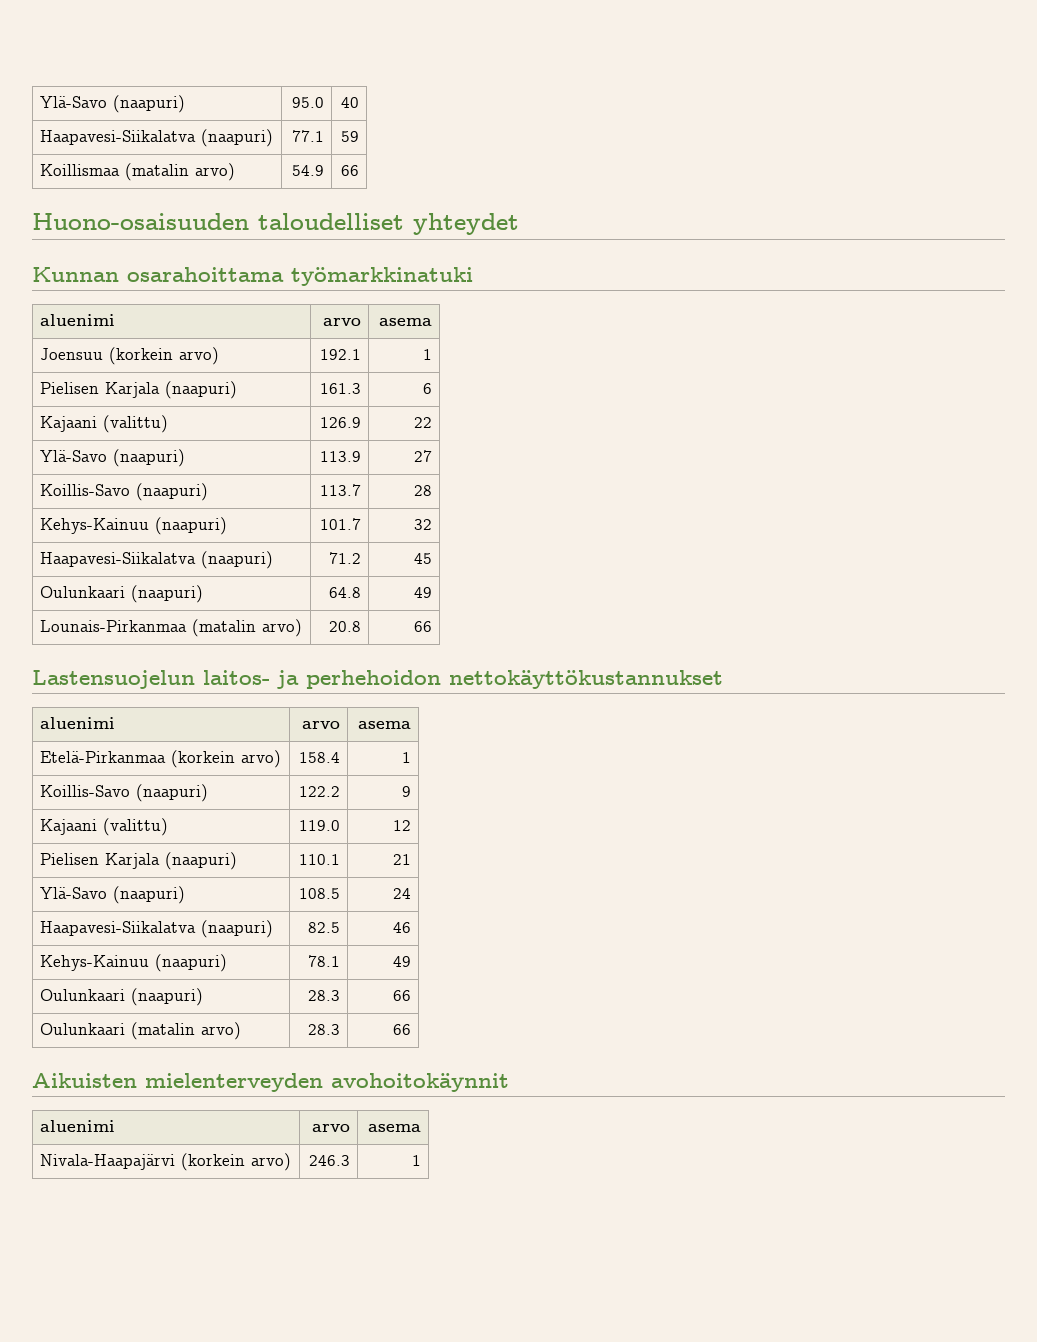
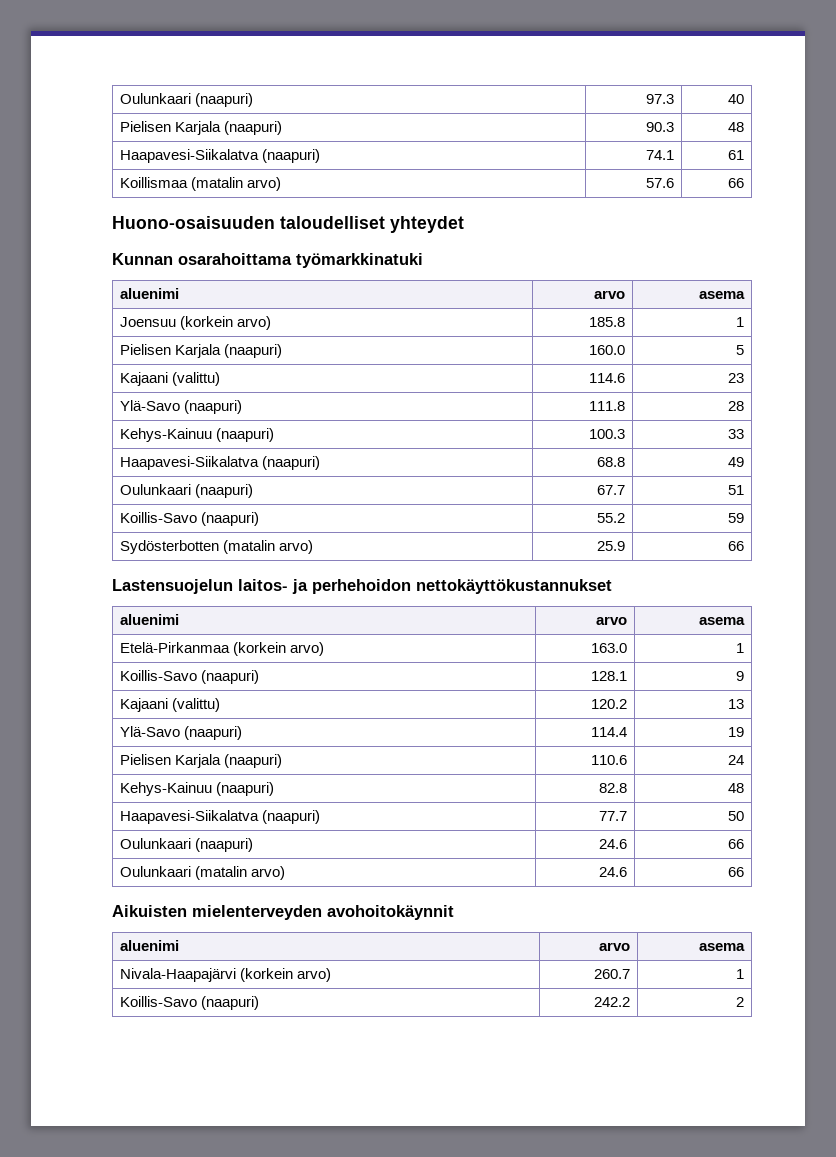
- Ylä-Savo (naapuri) | 95.0 | 40
+ Oulunkaari (naapuri) | 97.3 | 40
- Haapavesi-Siikalatva (naapuri) | 77.1 | 59
+ Pielisen Karjala (naapuri) | 90.3 | 48
+ Haapavesi-Siikalatva (naapuri) | 74.1 | 61
- Koillismaa (matalin arvo) | 54.9 | 66
+ Koillismaa (matalin arvo) | 57.6 | 66
- Joensuu (korkein arvo) | 192.1 | 1
+ Joensuu (korkein arvo) | 185.8 | 1
- Pielisen Karjala (naapuri) | 161.3 | 6
- Kajaani (valittu) | 126.9 | 22
- Ylä-Savo (naapuri) | 113.9 | 27
- Koillis-Savo (naapuri) | 113.7 | 28
+ Pielisen Karjala (naapuri) | 160.0 | 5
+ Kajaani (valittu) | 114.6 | 23
+ Ylä-Savo (naapuri) | 111.8 | 28
- Kehys-Kainuu (naapuri) | 101.7 | 32
- Haapavesi-Siikalatva (naapuri) | 71.2 | 45
- Oulunkaari (naapuri) | 64.8 | 49
- Lounais-Pirkanmaa (matalin arvo) | 20.8 | 66
+ Kehys-Kainuu (naapuri) | 100.3 | 33
+ Haapavesi-Siikalatva (naapuri) | 68.8 | 49
+ Oulunkaari (naapuri) | 67.7 | 51
+ Koillis-Savo (naapuri) | 55.2 | 59
+ Sydösterbotten (matalin arvo) | 25.9 | 66
- Etelä-Pirkanmaa (korkein arvo) | 158.4 | 1
- Koillis-Savo (naapuri) | 122.2 | 9
+ Etelä-Pirkanmaa (korkein arvo) | 163.0 | 1
+ Koillis-Savo (naapuri) | 128.1 | 9
- Kajaani (valittu) | 119.0 | 12
- Pielisen Karjala (naapuri) | 110.1 | 21
- Ylä-Savo (naapuri) | 108.5 | 24
- Haapavesi-Siikalatva (naapuri) | 82.5 | 46
- Kehys-Kainuu (naapuri) | 78.1 | 49
- Oulunkaari (naapuri) | 28.3 | 66
+ Kajaani (valittu) | 120.2 | 13
+ Ylä-Savo (naapuri) | 114.4 | 19
+ Pielisen Karjala (naapuri) | 110.6 | 24
+ Kehys-Kainuu (naapuri) | 82.8 | 48
+ Haapavesi-Siikalatva (naapuri) | 77.7 | 50
+ Oulunkaari (naapuri) | 24.6 | 66
- Oulunkaari (matalin arvo) | 28.3 | 66
+ Oulunkaari (matalin arvo) | 24.6 | 66
- Nivala-Haapajärvi (korkein arvo) | 246.3 | 1
+ Nivala-Haapajärvi (korkein arvo) | 260.7 | 1
+ Koillis-Savo (naapuri) | 242.2 | 2

